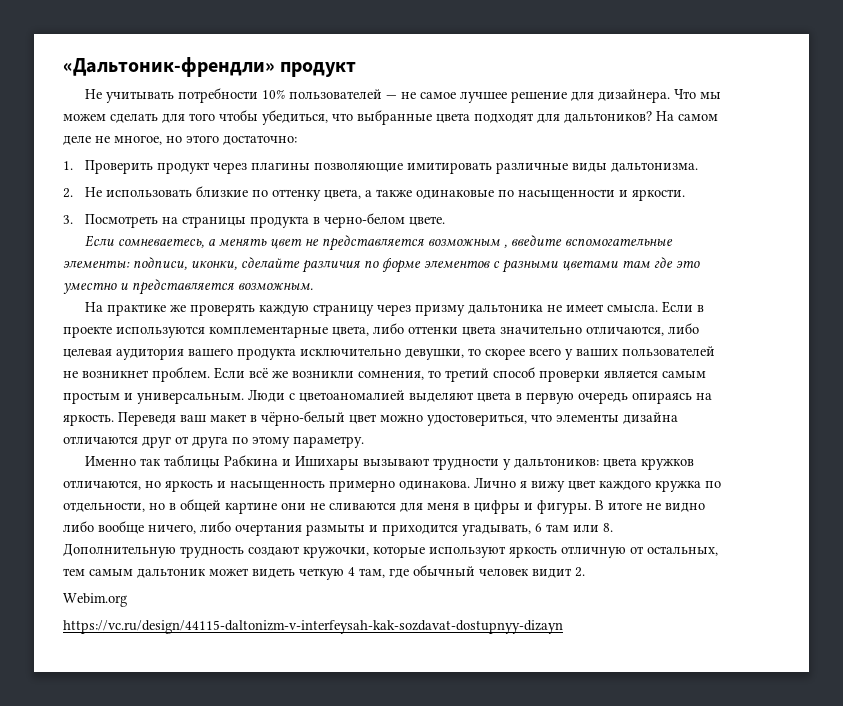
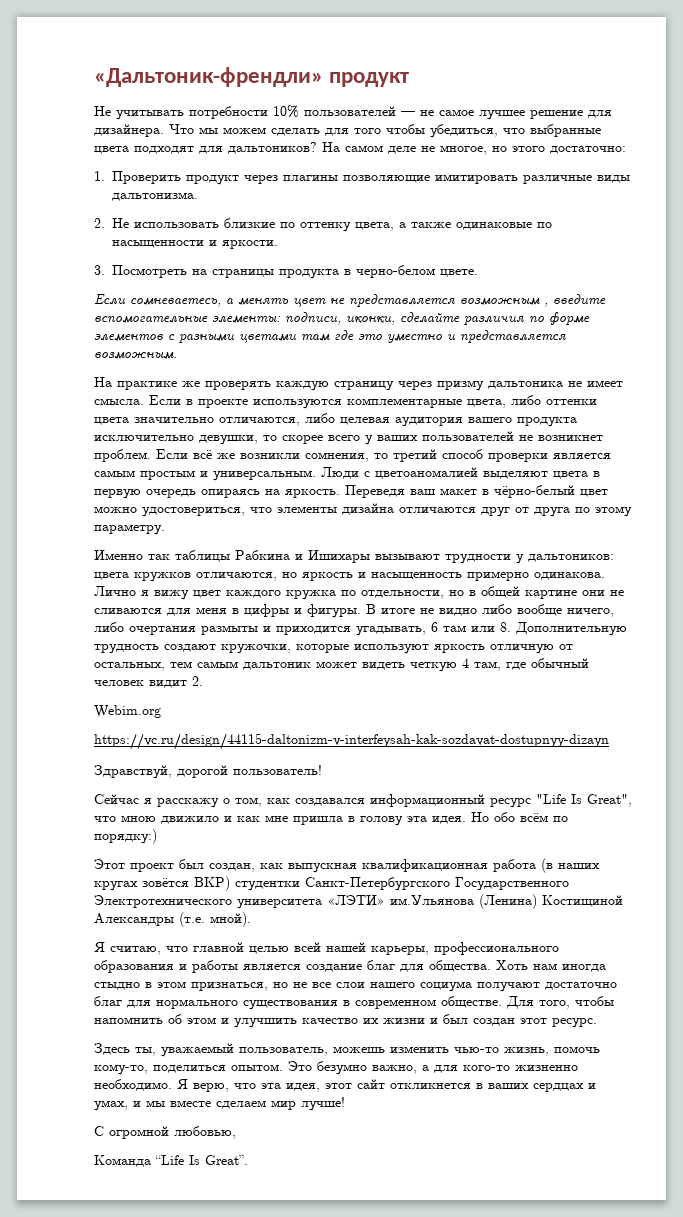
+ Здравствуй, дорогой пользователь!
+ Сейчас я расскажу о том, как создавался информационный ресурс "Life Is Great", что мною движило и как мне пришла в голову эта идея. Но обо всём по порядку:)
+ Этот проект был создан, как выпускная квалификационная работа (в наших кругах зовётся ВКР) студентки Санкт-Петербургского Государственного Электротехнического университета «ЛЭТИ» им.Ульянова (Ленина) Костищиной Александры (т.е. мной).
+ Я считаю, что главной целью всей нашей карьеры, профессионального образования и работы является создание благ для общества. Хоть нам иногда стыдно в этом признаться, но не все слои нашего социума получают достаточно благ для нормального существования в современном обществе. Для того, чтобы напомнить об этом и улучшить качество их жизни и был создан этот ресурс.
+ Здесь ты, уважаемый пользователь, можешь изменить чью-то жизнь, помочь кому-то, поделиться опытом. Это безумно важно, а для кого-то жизненно необходимо. Я верю, что эта идея, этот сайт откликнется в ваших сердцах и умах, и мы вместе сделаем мир лучше!
+ С огромной любовью,
+ Команда “Life Is Great”.

